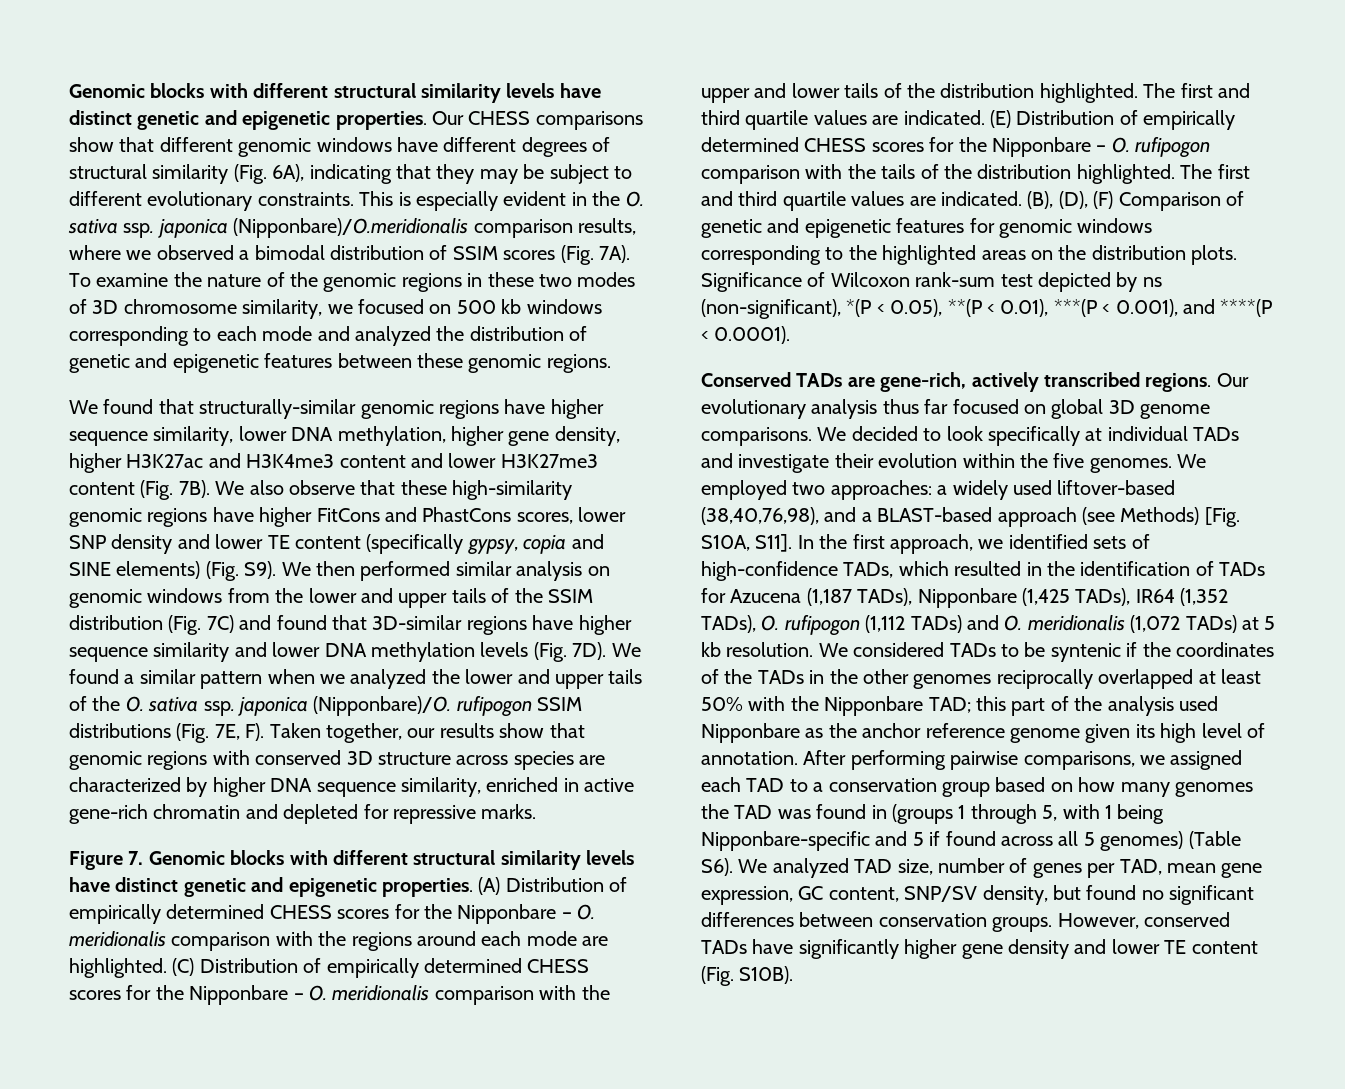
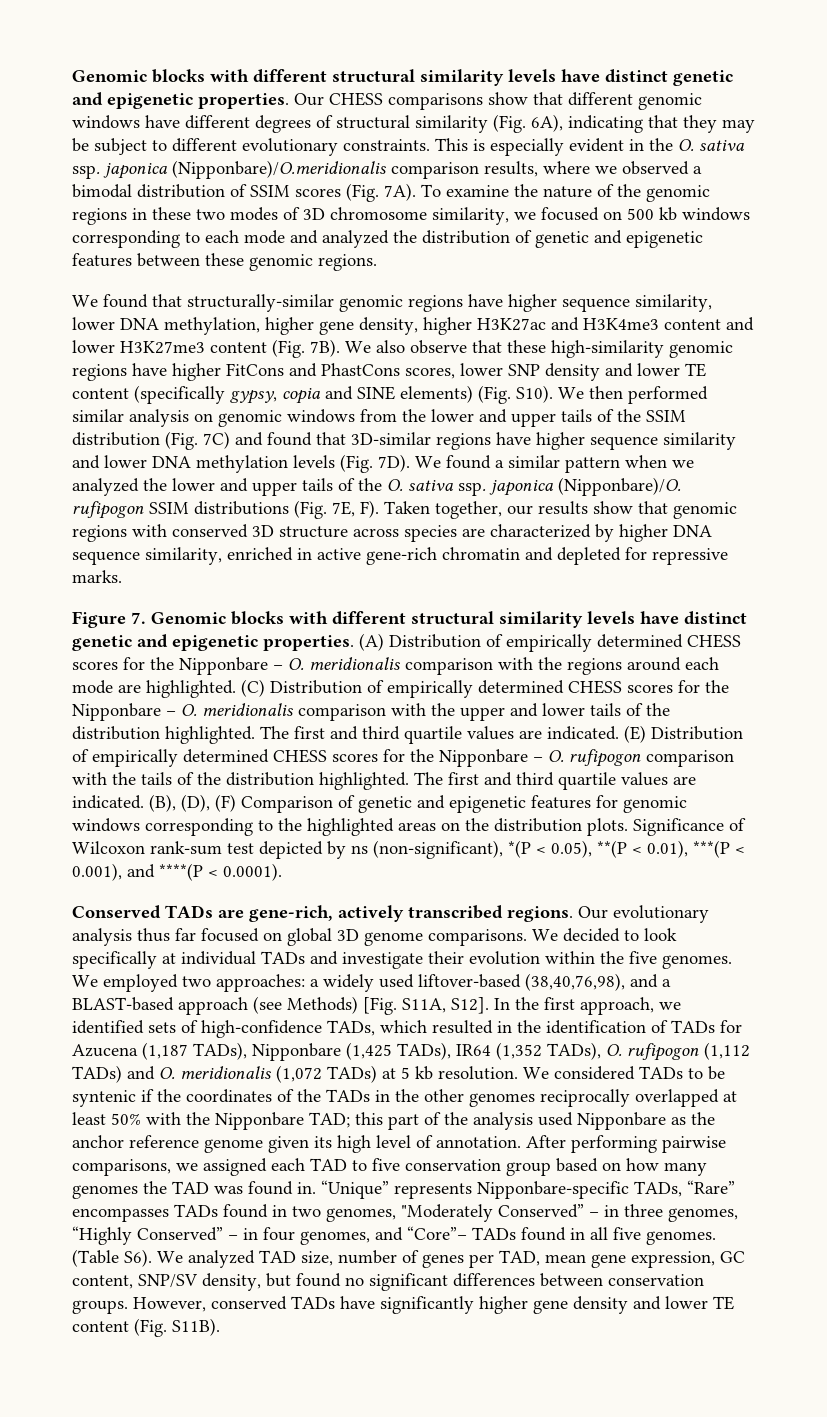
- We also observe that these high-similarity genomic regions have higher FitCons and PhastCons scores, lower SNP density and lower TE content (specifically gypsy, copia and SINE elements) (Fig. S9). We then performed similar analysis on genomic windows from the lower and upper tails of the SSIM distribution (Fig. 7C) and found that 3D-similar regions have higher sequence similarity and lower DNA methylation levels (Fig. 7D).
+ We also observe that these high-similarity genomic regions have higher FitCons and PhastCons scores, lower SNP density and lower TE content (specifically gypsy, copia and SINE elements) (Fig. S10). We then performed similar analysis on genomic windows from the lower and upper tails of the SSIM distribution (Fig. 7C) and found that 3D-similar regions have higher sequence similarity and lower DNA methylation levels (Fig. 7D).
- We employed two approaches: a widely used liftover-based (38,40,76,98), and a BLAST-based approach (see Methods) [Fig. S10A, S11].
+ We employed two approaches: a widely used liftover-based (38,40,76,98), and a BLAST-based approach (see Methods) [Fig. S11A, S12].
- After performing pairwise comparisons, we assigned each TAD to a conservation group based on how many genomes the TAD was found in (groups 1 through 5, with 1 being Nipponbare-specific and 5 if found across all 5 genomes) (Table S6). We analyzed TAD size, number of genes per TAD, mean gene expression, GC content, SNP/SV density, but found no significant differences between conservation groups.
+ After performing pairwise comparisons, we assigned each TAD to five conservation group based on how many genomes the TAD was found in. “Unique” represents Nipponbare-specific TADs, “Rare” encompasses TADs found in two genomes, "Moderately Conserved” – in three genomes, “Highly Conserved” – in four genomes, and “Core”– TADs found in all five genomes. (Table S6). We analyzed TAD size, number of genes per TAD, mean gene expression, GC content, SNP/SV density, but found no significant differences between conservation groups.
- However, conserved TADs have significantly higher gene density and lower TE content (Fig. S10B).
+ However, conserved TADs have significantly higher gene density and lower TE content (Fig. S11B).

